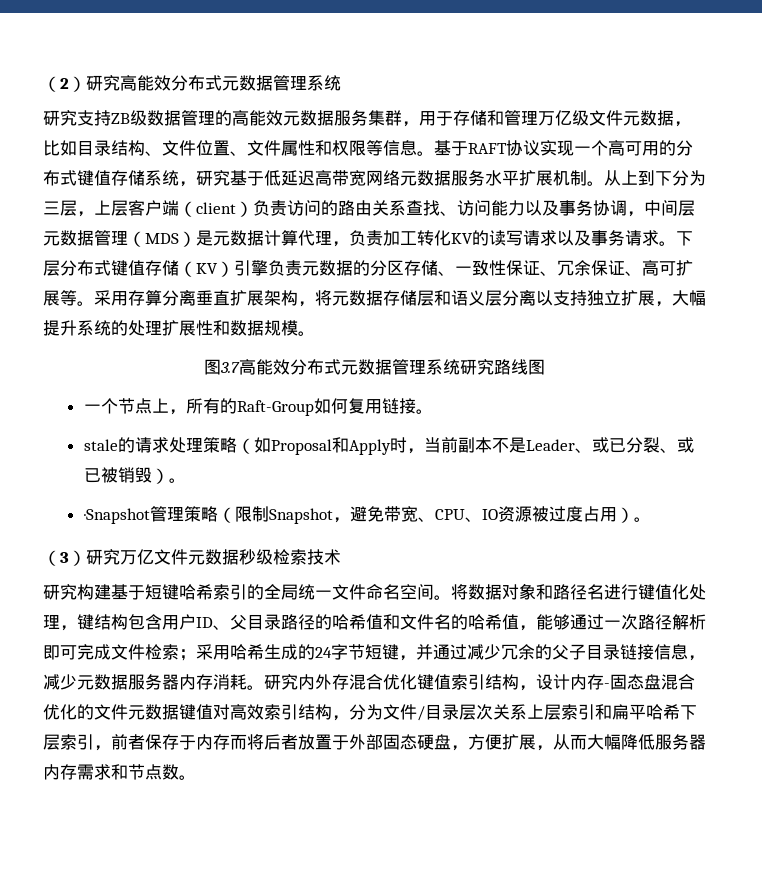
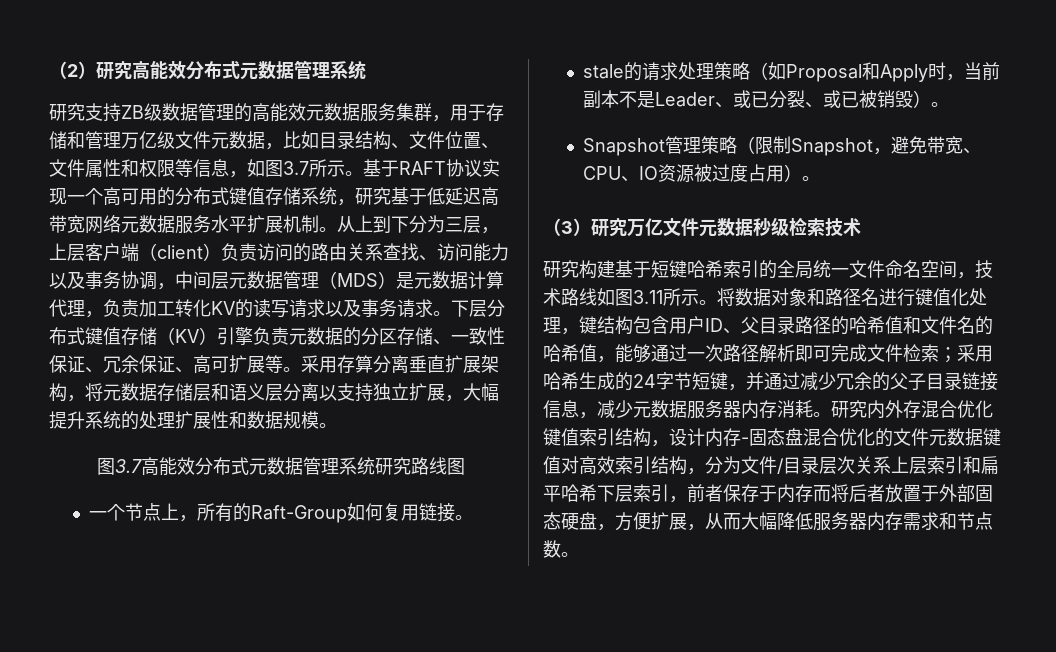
- 研究支持ZB级数据管理的高能效元数据服务集群，用于存储和管理万亿级文件元数据，比如目录结构、文件位置、文件属性和权限等信息。
+ 研究支持ZB级数据管理的高能效元数据服务集群，用于存储和管理万亿级文件元数据，比如目录结构、文件位置、文件属性和权限等信息，如图3.7所示。
- ·Snapshot管理策略（限制Snapshot，避免带宽、CPU、IO资源被过度占用）。
+ Snapshot管理策略（限制Snapshot，避免带宽、CPU、IO资源被过度占用）。
- 研究构建基于短键哈希索引的全局统一文件命名空间。
+ 研究构建基于短键哈希索引的全局统一文件命名空间，技术路线如图3.11所示。

